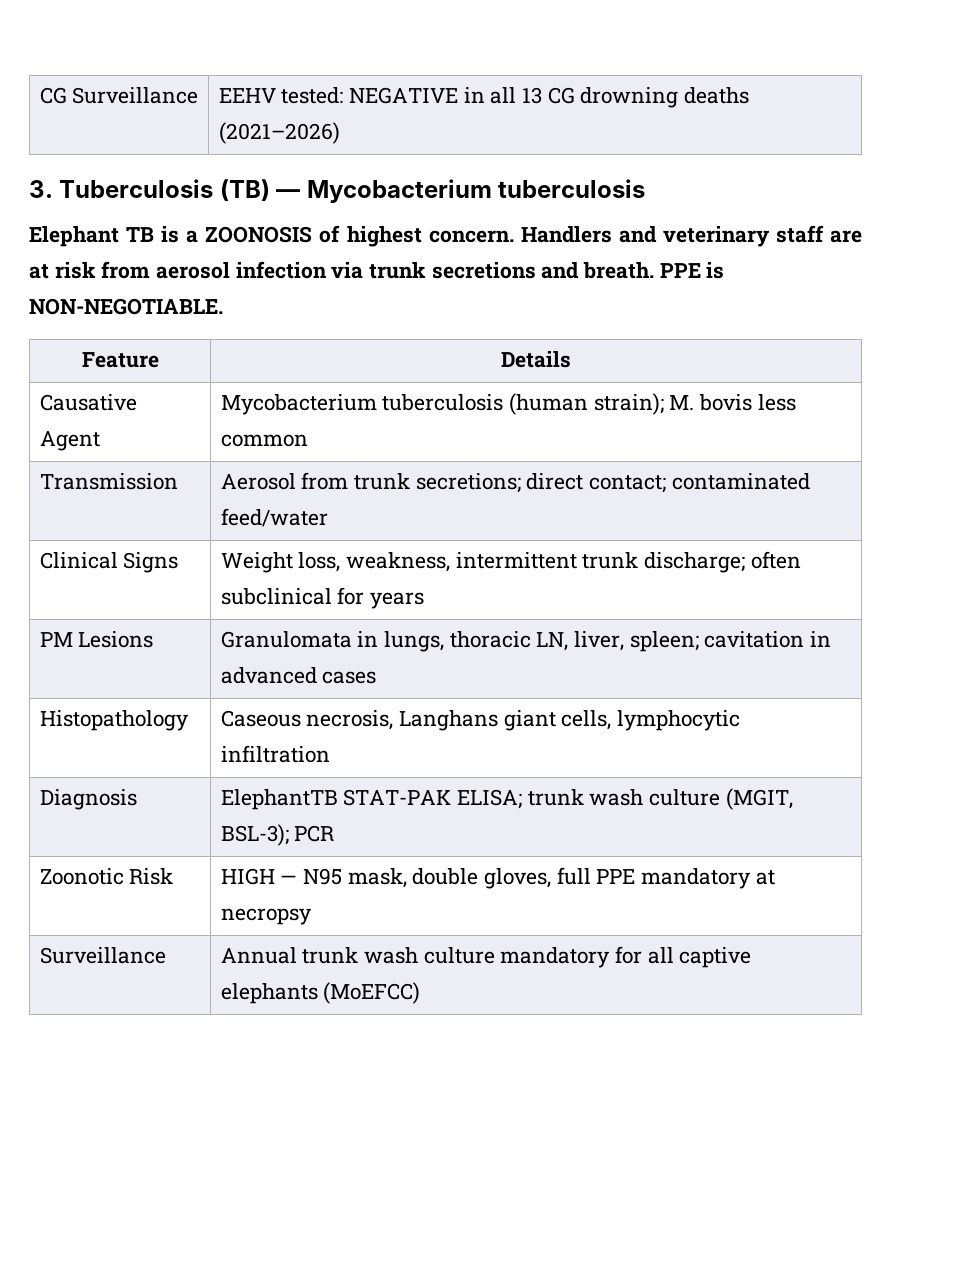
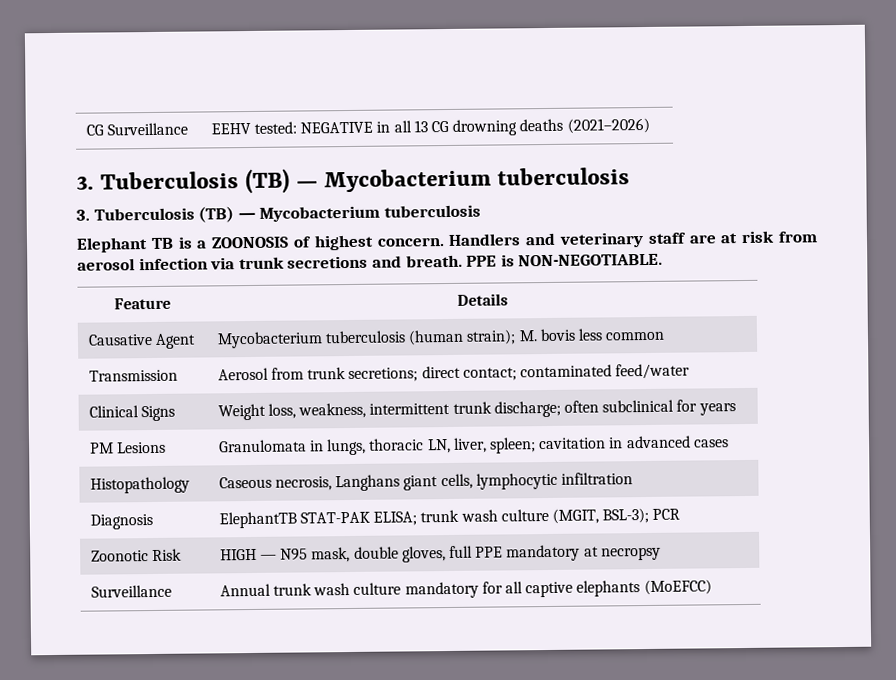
  CG Surveillance | EEHV tested: NEGATIVE in all 13 CG drowning deaths (2021–2026)
+ 3. Tuberculosis (TB) — Mycobacterium tuberculosis

